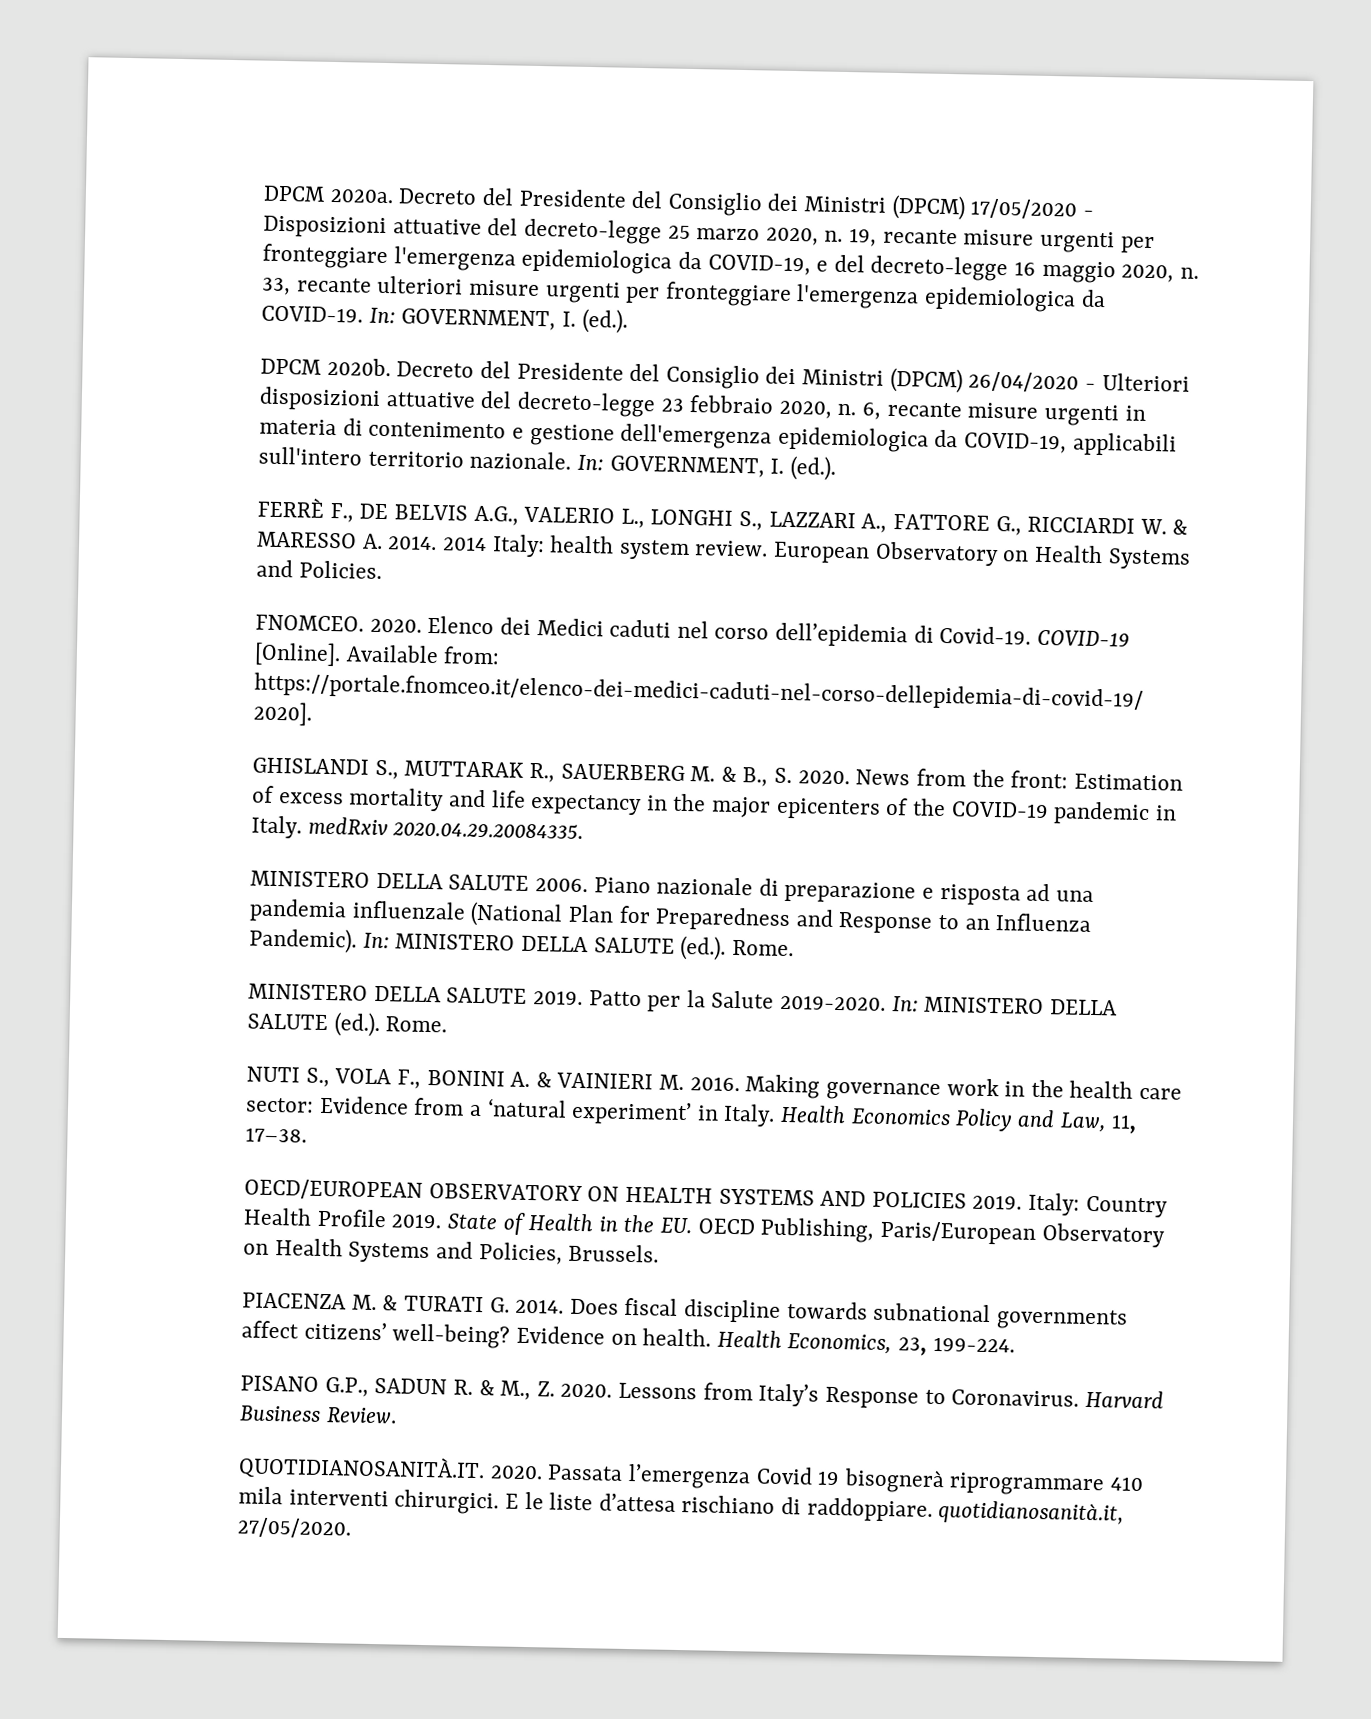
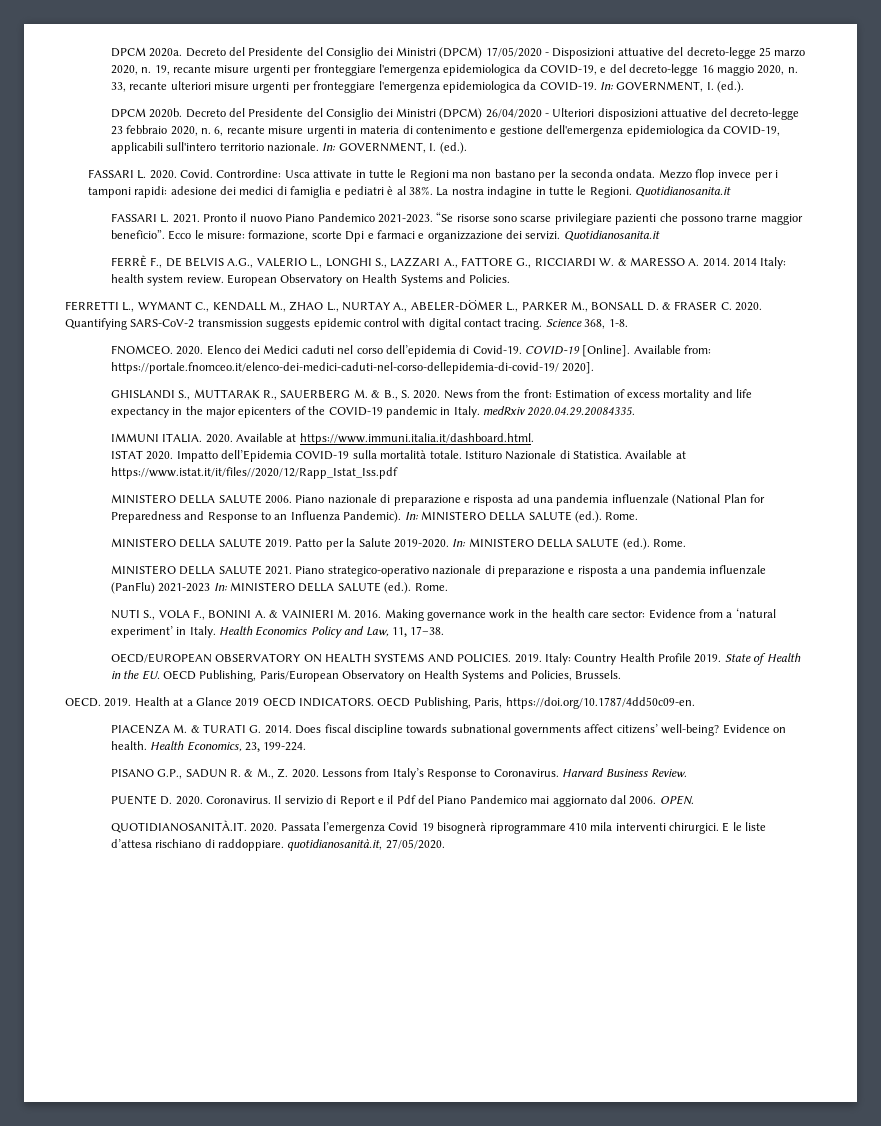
+ FASSARI L. 2020. Covid. Contrordine: Usca attivate in tutte le Regioni ma non bastano per la seconda ondata. Mezzo flop invece per i tamponi rapidi: adesione dei medici di famiglia e pediatri è al 38%. La nostra indagine in tutte le Regioni. Quotidianosanita.it
+ FASSARI L. 2021. Pronto il nuovo Piano Pandemico 2021-2023. “Se risorse sono scarse privilegiare pazienti che possono trarne maggior beneficio”. Ecco le misure: formazione, scorte Dpi e farmaci e organizzazione dei servizi. Quotidianosanita.it
+ FERRETTI L., WYMANT C., KENDALL M., ZHAO L., NURTAY A., ABELER-DÖMER L., PARKER M., BONSALL D. & FRASER C. 2020. Quantifying SARS-CoV-2 transmission suggests epidemic control with digital contact tracing. Science 368, 1-8.
+ IMMUNI ITALIA. 2020. Available at https://www.immuni.italia.it/dashboard.html.
+ ISTAT 2020. Impatto dell’Epidemia COVID-19 sulla mortalità totale. Istituro Nazionale di Statistica. Available at https://www.istat.it/it/files//2020/12/Rapp_Istat_Iss.pdf
+ MINISTERO DELLA SALUTE 2021. Piano strategico-operativo nazionale di preparazione e risposta a una pandemia influenzale (PanFlu) 2021-2023 In: MINISTERO DELLA SALUTE (ed.). Rome.
- OECD/EUROPEAN OBSERVATORY ON HEALTH SYSTEMS AND POLICIES 2019.
+ OECD/EUROPEAN OBSERVATORY ON HEALTH SYSTEMS AND POLICIES. 2019.
+ OECD. 2019. Health at a Glance 2019 OECD INDICATORS. OECD Publishing, Paris, https://doi.org/10.1787/4dd50c09-en.
+ PUENTE D. 2020. Coronavirus. Il servizio di Report e il Pdf del Piano Pandemico mai aggiornato dal 2006. OPEN.

